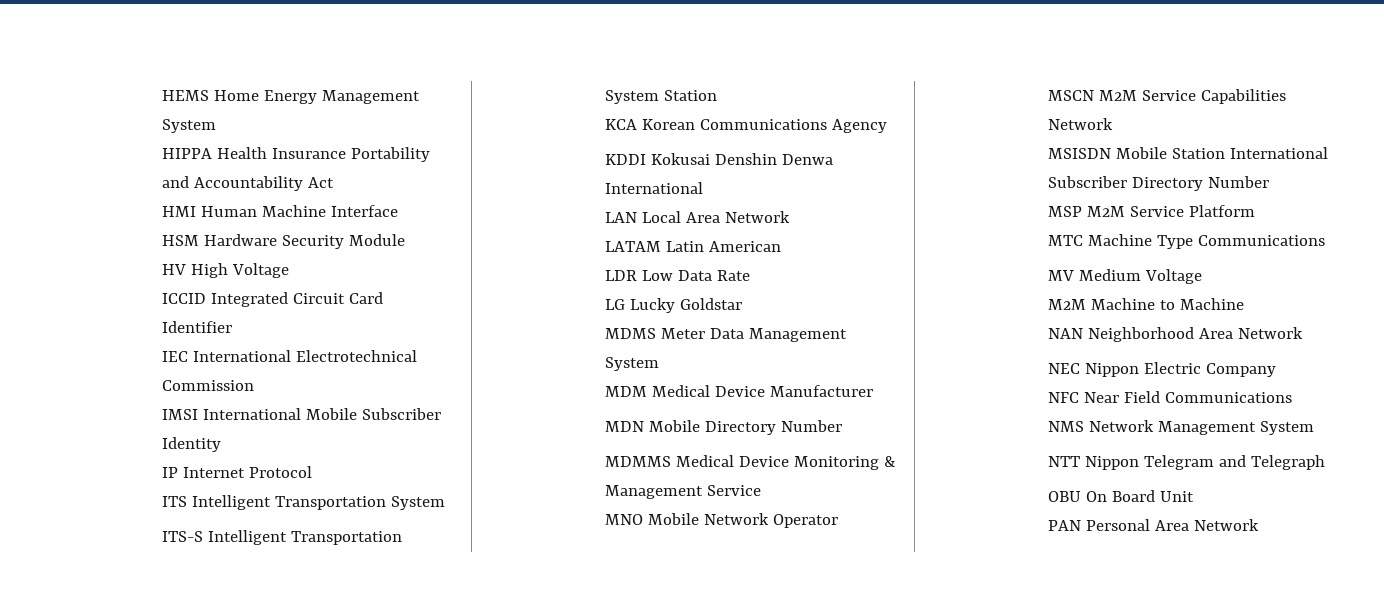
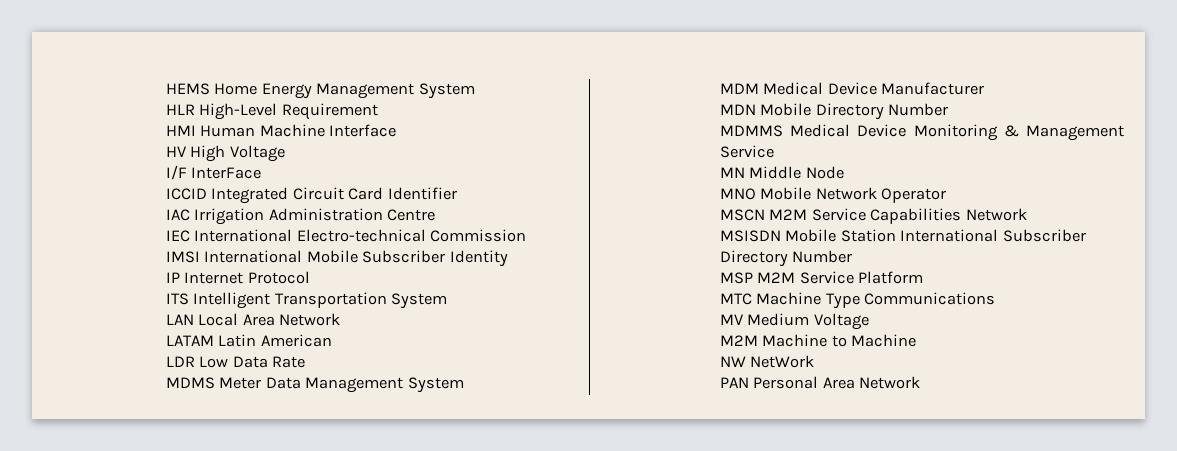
- HIPPA Health Insurance Portability and Accountability Act
+ HLR High-Level Requirement
- HSM Hardware Security Module
+ I/F InterFace
+ IAC Irrigation Administration Centre
- IEC International Electrotechnical Commission
+ IEC International Electro-technical Commission
- ITS-S Intelligent Transportation System Station
- KCA Korean Communications Agency
- KDDI Kokusai Denshin Denwa International
- LG Lucky Goldstar
+ MN Middle Node
- NAN Neighborhood Area Network
- NEC Nippon Electric Company
- NFC Near Field Communications
- NMS Network Management System
- NTT Nippon Telegram and Telegraph
- OBU On Board Unit
+ NW NetWork

